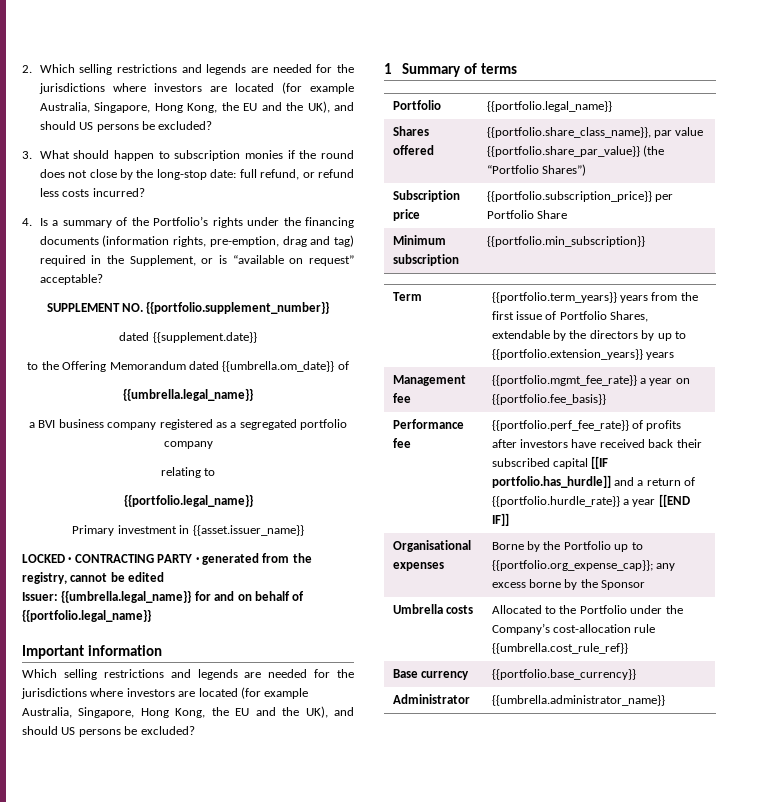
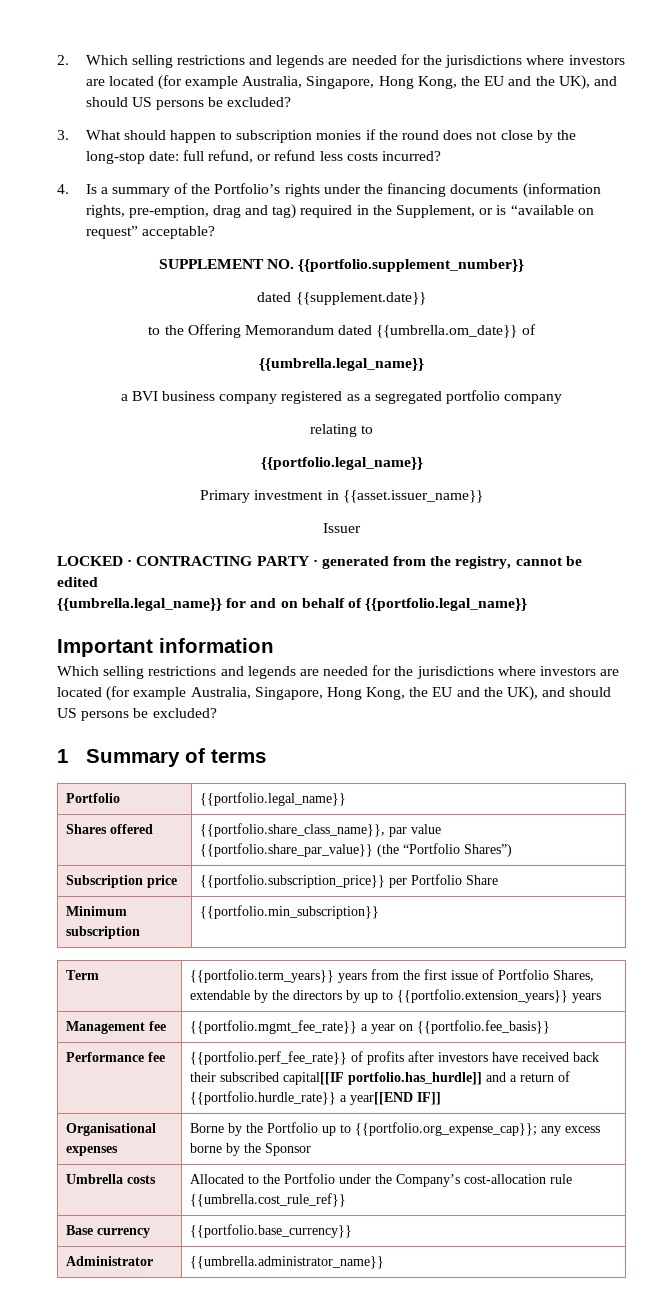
+ Issuer
- Issuer: {{umbrella.legal_name}} for and on behalf of {{portfolio.legal_name}}
+ {{umbrella.legal_name}} for and on behalf of {{portfolio.legal_name}}
- Performance fee | {{portfolio.perf_fee_rate}} of profits after investors have received back their subscribed capital [[IF portfolio.has_hurdle]] and a return of {{portfolio.hurdle_rate}} a year [[END IF]]
+ Performance fee | {{portfolio.perf_fee_rate}} of profits after investors have received back their subscribed capital[[IF portfolio.has_hurdle]] and a return of {{portfolio.hurdle_rate}} a year[[END IF]]

